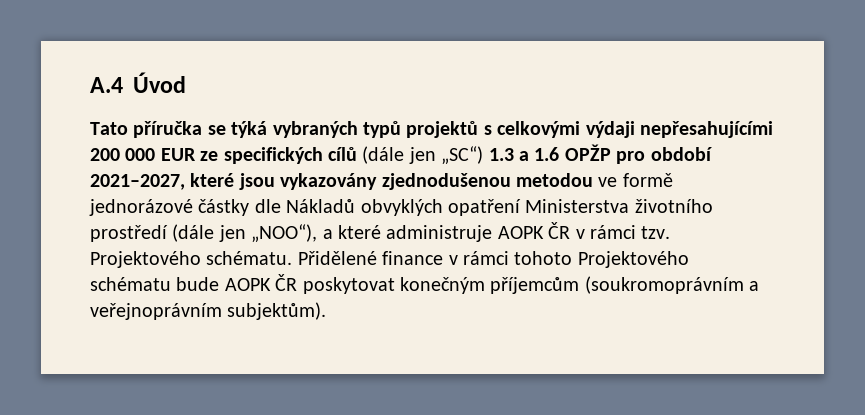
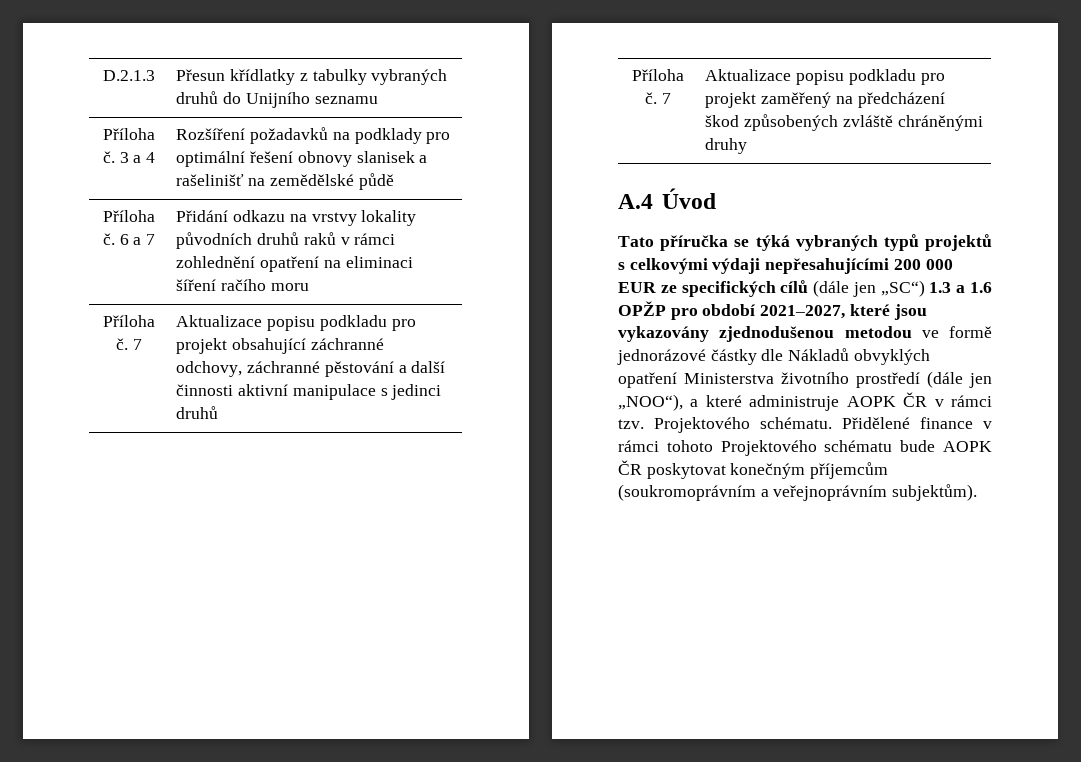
+ D.2.1.3 | Přesun křídlatky z tabulky vybraných druhů do Unijního seznamu
+ Příloha č. 3 a 4 | Rozšíření požadavků na podklady pro optimální řešení obnovy slanisek a rašelinišť na zemědělské půdě
+ Příloha č. 6 a 7 | Přidání odkazu na vrstvy lokality původních druhů raků v rámci zohlednění opatření na eliminaci šíření račího moru
+ Příloha č. 7 | Aktualizace popisu podkladu pro projekt obsahující záchranné odchovy, záchranné pěstování a další činnosti aktivní manipulace s jedinci druhů
+ Příloha č. 7 | Aktualizace popisu podkladu pro projekt zaměřený na předcházení škod způsobených zvláště chráněnými druhy

